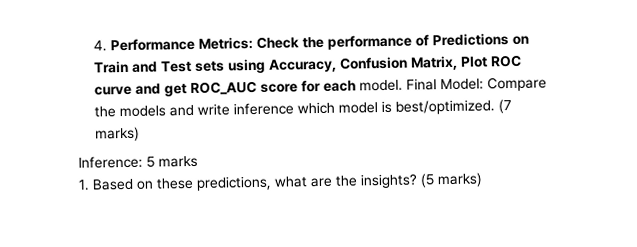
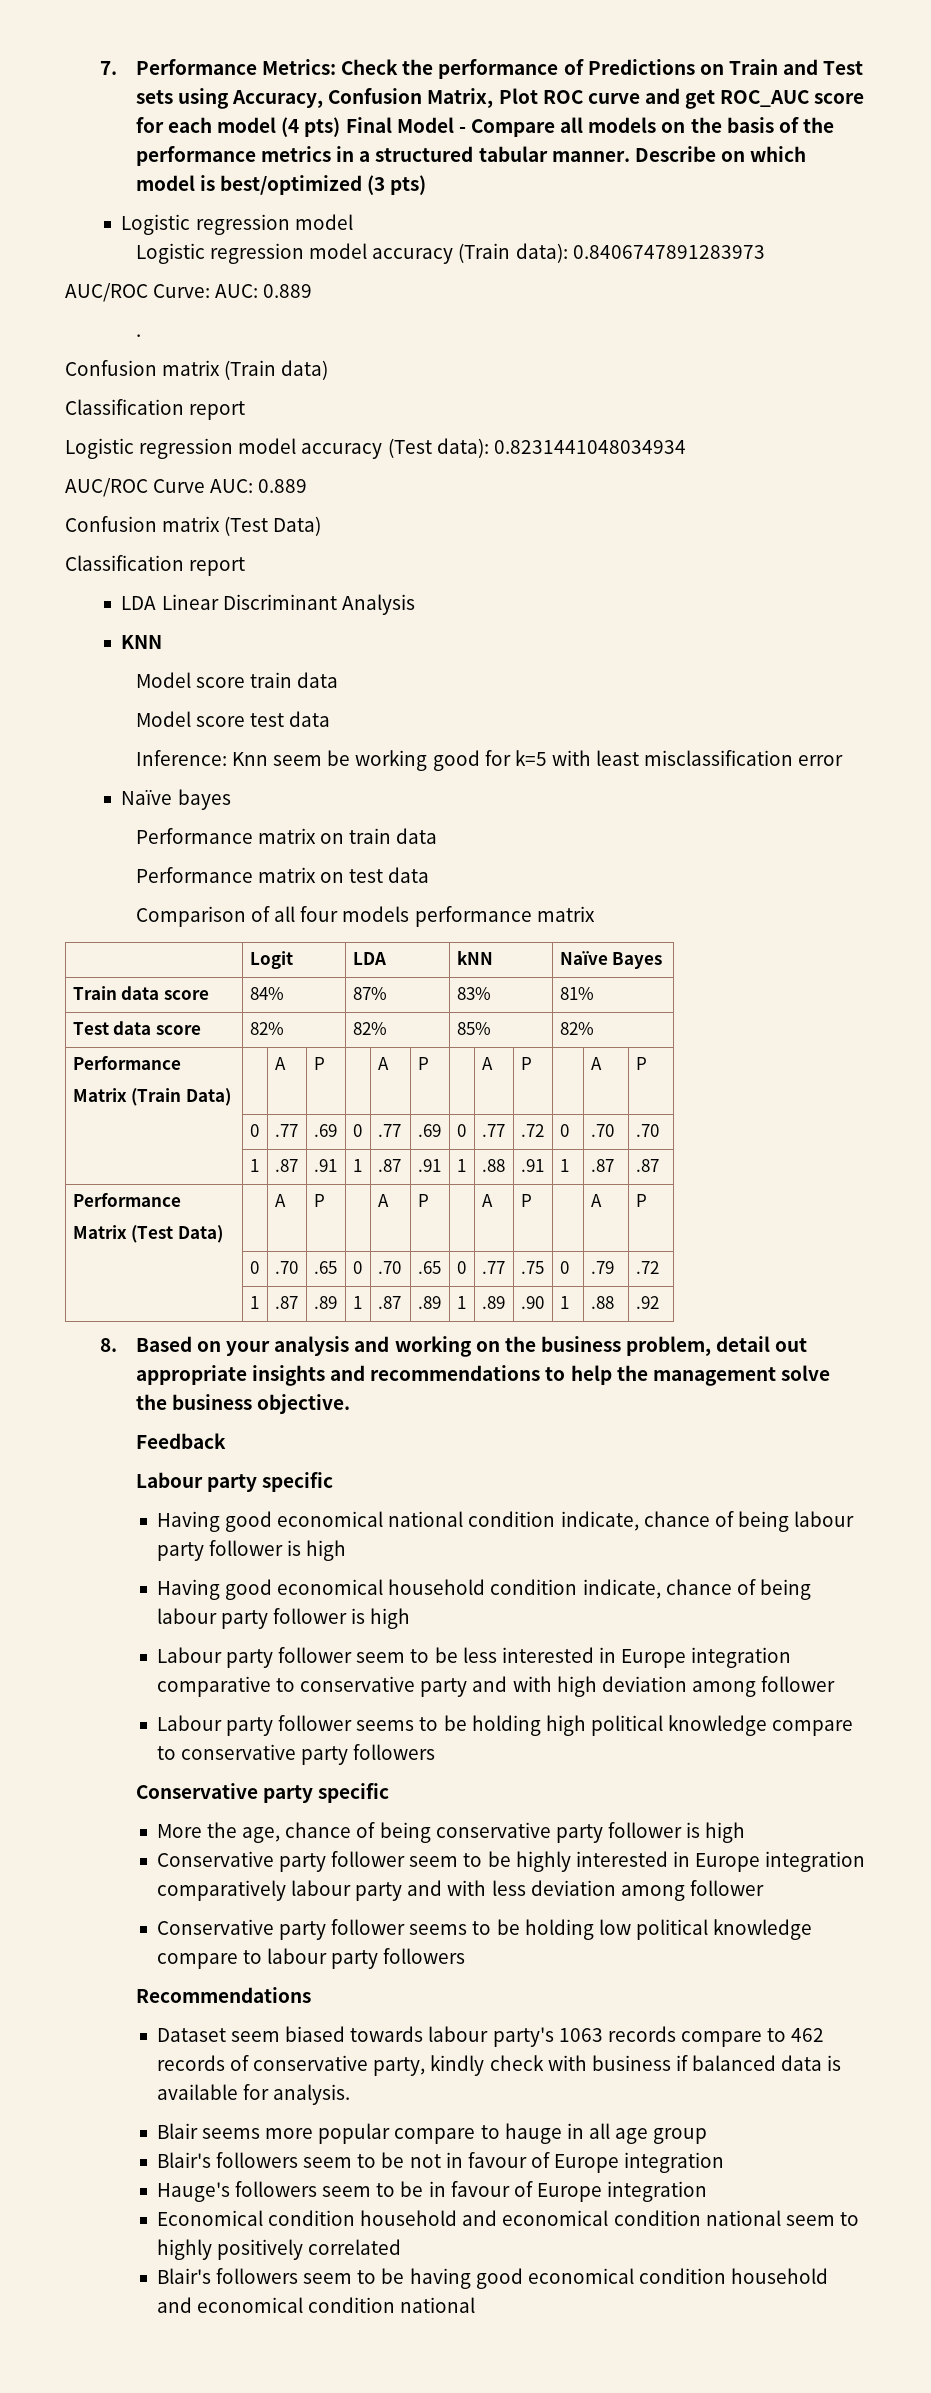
- 4. Performance Metrics: Check the performance of Predictions on Train and Test sets using Accuracy, Confusion Matrix, Plot ROC curve and get ROC_AUC score for each model. Final Model: Compare the models and write inference which model is best/optimized. (7 marks)
- Inference: 5 marks
- 1. Based on these predictions, what are the insights? (5 marks)
+ 7. Performance Metrics: Check the performance of Predictions on Train and Test sets using Accuracy, Confusion Matrix, Plot ROC curve and get ROC_AUC score for each model (4 pts) Final Model - Compare all models on the basis of the performance metrics in a structured tabular manner. Describe on which model is best/optimized (3 pts)
+ Logistic regression model
+ Logistic regression model accuracy (Train data): 0.8406747891283973
+ AUC/ROC Curve: AUC: 0.889
+ .
+ Confusion matrix (Train data)
+ Classification report
+ Logistic regression model accuracy (Test data): 0.8231441048034934
+ AUC/ROC Curve AUC: 0.889
+ Confusion matrix (Test Data)
+ Classification report
+ LDA Linear Discriminant Analysis
+ KNN
+ Model score train data
+ Model score test data
+ Inference: Knn seem be working good for k=5 with least misclassification error
+ Naïve bayes
+ Performance matrix on train data
+ Performance matrix on test data
+ Comparison of all four models performance matrix
+ | Logit | LDA | kNN | Naïve Bayes
+ Train data score | 84% | 87% | 83% | 81%
+ Test data score | 82% | 82% | 85% | 82%
+ Performance
+ Matrix (Train Data) | | A | P | | A | P | | A | P | | A | P
+ | 0 | .77 | .69 | 0 | .77 | .69 | 0 | .77 | .72 | 0 | .70 | .70
+ | 1 | .87 | .91 | 1 | .87 | .91 | 1 | .88 | .91 | 1 | .87 | .87
+ Performance
+ Matrix (Test Data) | | A | P | | A | P | | A | P | | A | P
+ | 0 | .70 | .65 | 0 | .70 | .65 | 0 | .77 | .75 | 0 | .79 | .72
+ | 1 | .87 | .89 | 1 | .87 | .89 | 1 | .89 | .90 | 1 | .88 | .92
+ 8. Based on your analysis and working on the business problem, detail out appropriate insights and recommendations to help the management solve the business objective.
+ Feedback
+ Labour party specific
+ Having good economical national condition indicate, chance of being labour party follower is high
+ Having good economical household condition indicate, chance of being labour party follower is high
+ Labour party follower seem to be less interested in Europe integration comparative to conservative party and with high deviation among follower
+ Labour party follower seems to be holding high political knowledge compare to conservative party followers
+ Conservative party specific
+ More the age, chance of being conservative party follower is high
+ Conservative party follower seem to be highly interested in Europe integration comparatively labour party and with less deviation among follower
+ Conservative party follower seems to be holding low political knowledge compare to labour party followers
+ Recommendations
+ Dataset seem biased towards labour party's 1063 records compare to 462 records of conservative party, kindly check with business if balanced data is available for analysis.
+ Blair seems more popular compare to hauge in all age group
+ Blair's followers seem to be not in favour of Europe integration
+ Hauge's followers seem to be in favour of Europe integration
+ Economical condition household and economical condition national seem to highly positively correlated
+ Blair's followers seem to be having good economical condition household and economical condition national

